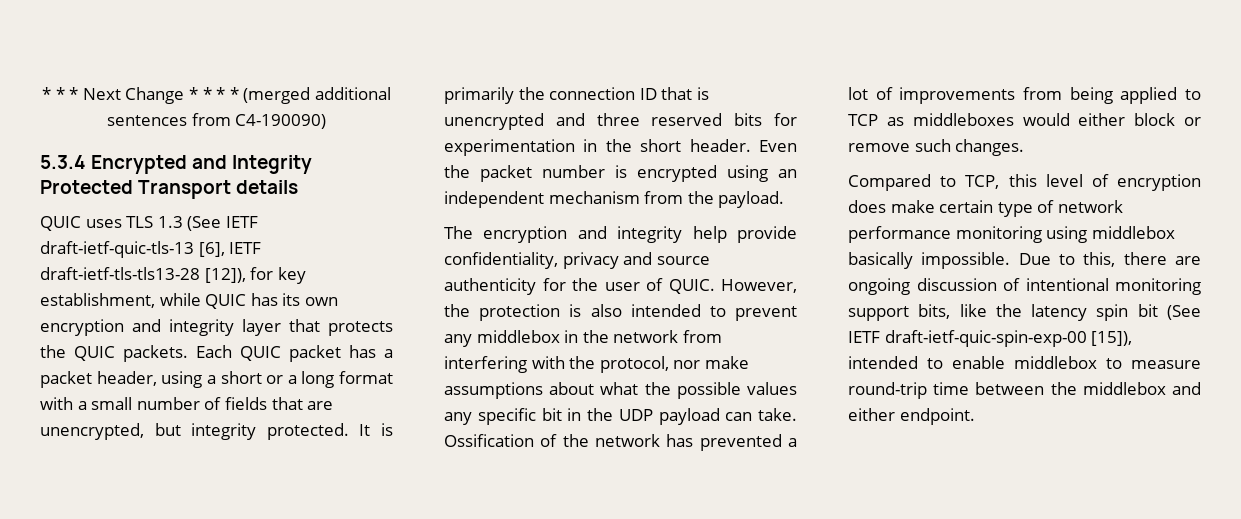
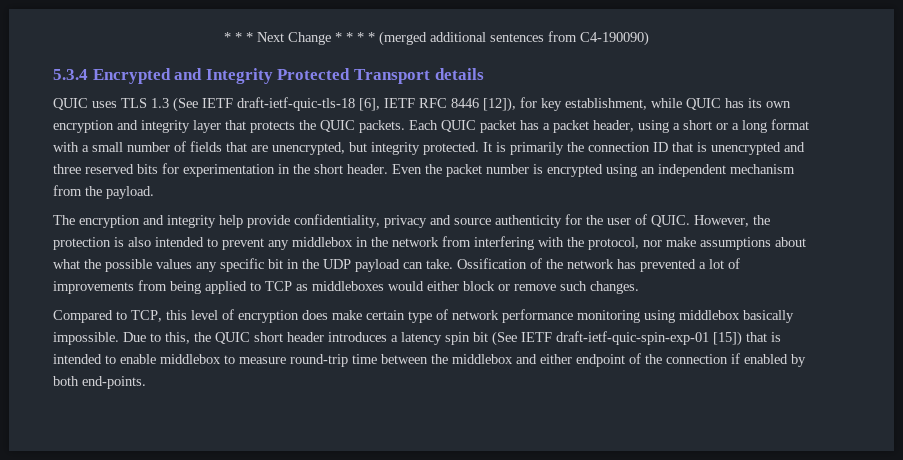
- QUIC uses TLS 1.3 (See IETF draft-ietf-quic-tls-13 [6], IETF draft-ietf-tls-tls13-28 [12]), for key establishment, while QUIC has its own encryption and integrity layer that protects the QUIC packets.
+ QUIC uses TLS 1.3 (See IETF draft-ietf-quic-tls-18 [6], IETF RFC 8446 [12]), for key establishment, while QUIC has its own encryption and integrity layer that protects the QUIC packets.
- Due to this, there are ongoing discussion of intentional monitoring support bits, like the latency spin bit (See IETF draft-ietf-quic-spin-exp-00 [15]), intended to enable middlebox to measure round-trip time between the middlebox and either endpoint.
+ Due to this, the QUIC short header introduces a latency spin bit (See IETF draft-ietf-quic-spin-exp-01 [15]) that is intended to enable middlebox to measure round-trip time between the middlebox and either endpoint of the connection if enabled by both end-points.

